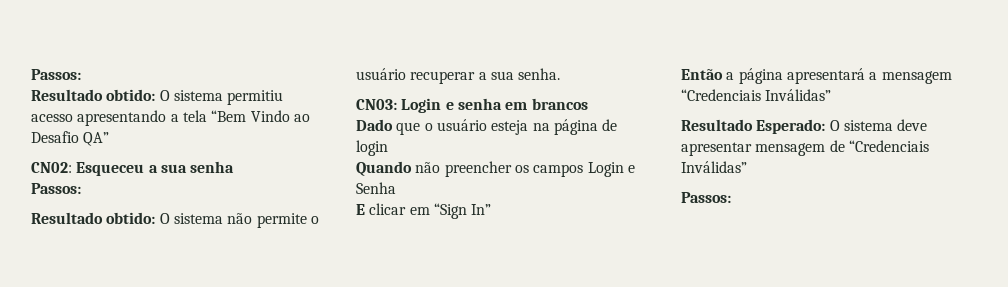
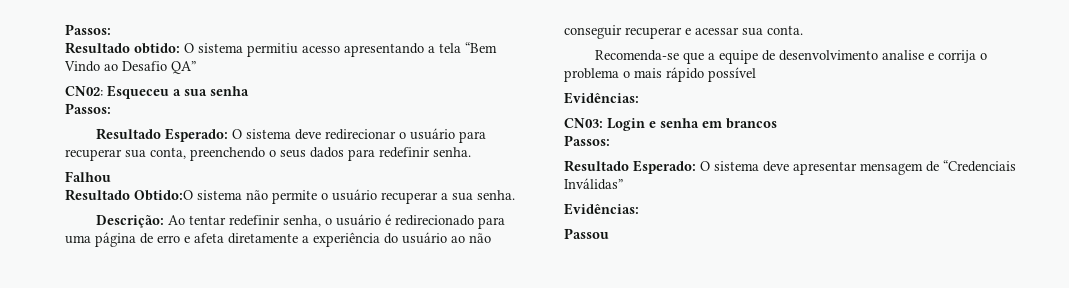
- Resultado obtido: O sistema não permite o usuário recuperar a sua senha.
+ Resultado Esperado: O sistema deve redirecionar o usuário para recuperar sua conta, preenchendo o seus dados para redefinir senha.
+ Falhou
+ Resultado Obtido:O sistema não permite o usuário recuperar a sua senha.
+ Descrição: Ao tentar redefinir senha, o usuário é redirecionado para uma página de erro e afeta diretamente a experiência do usuário ao não conseguir recuperar e acessar sua conta.
+ Recomenda-se que a equipe de desenvolvimento analise e corrija o problema o mais rápido possível
+ Evidências:
  CN03: Login e senha em brancos
- Dado que o usuário esteja na página de login
- Quando não preencher os campos Login e Senha
- E clicar em “Sign In”
- Então a página apresentará a mensagem “Credenciais Inválidas”
+ Passos:
  Resultado Esperado: O sistema deve apresentar mensagem de “Credenciais Inválidas”
- Passos:
+ Evidências:
+ Passou

